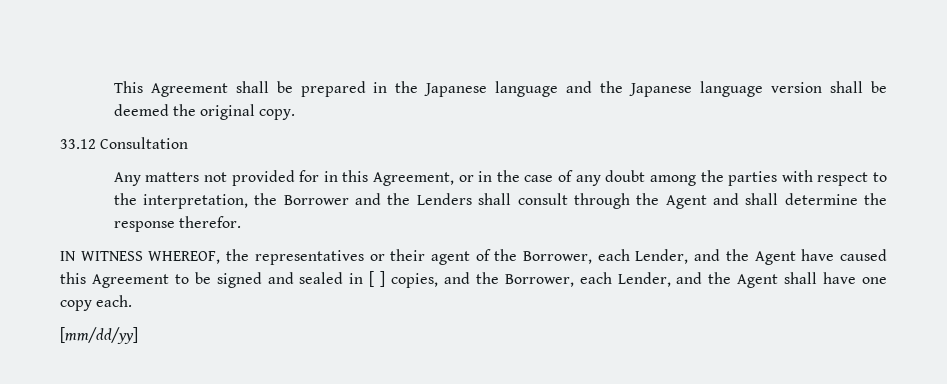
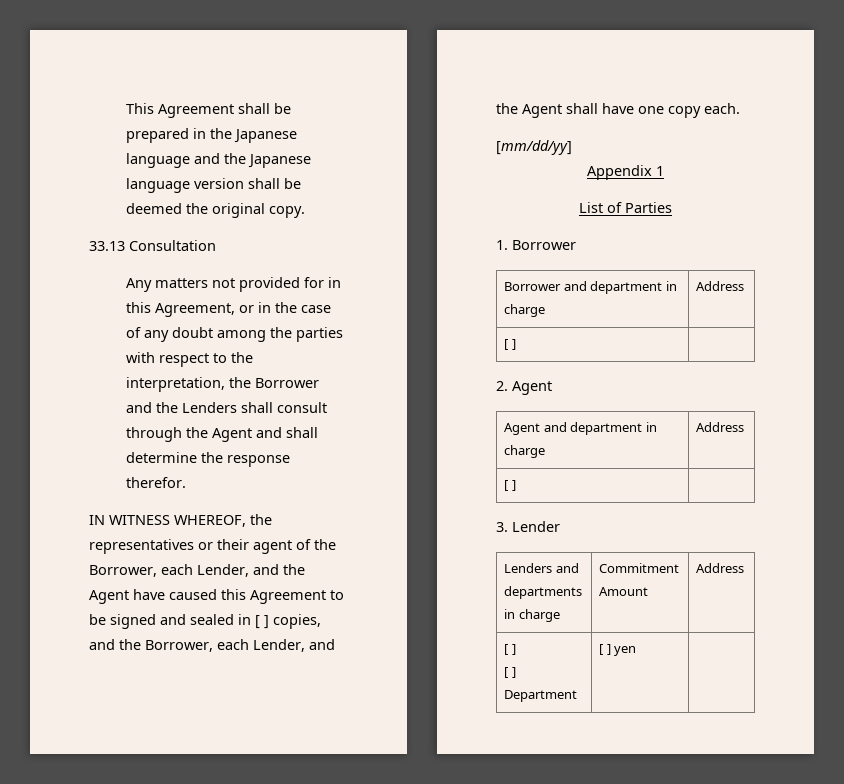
- 33.12 Consultation
+ 33.13 Consultation
+ Appendix 1
+ List of Parties
+ 1. Borrower
+ Borrower and department in charge | Address
+ [ ] |
+ 2. Agent
+ Agent and department in charge | Address
+ [ ] |
+ 3. Lender
+ Lenders and departments in charge | Commitment Amount | Address
+ [ ]
+ [ ] Department | [ ] yen |

